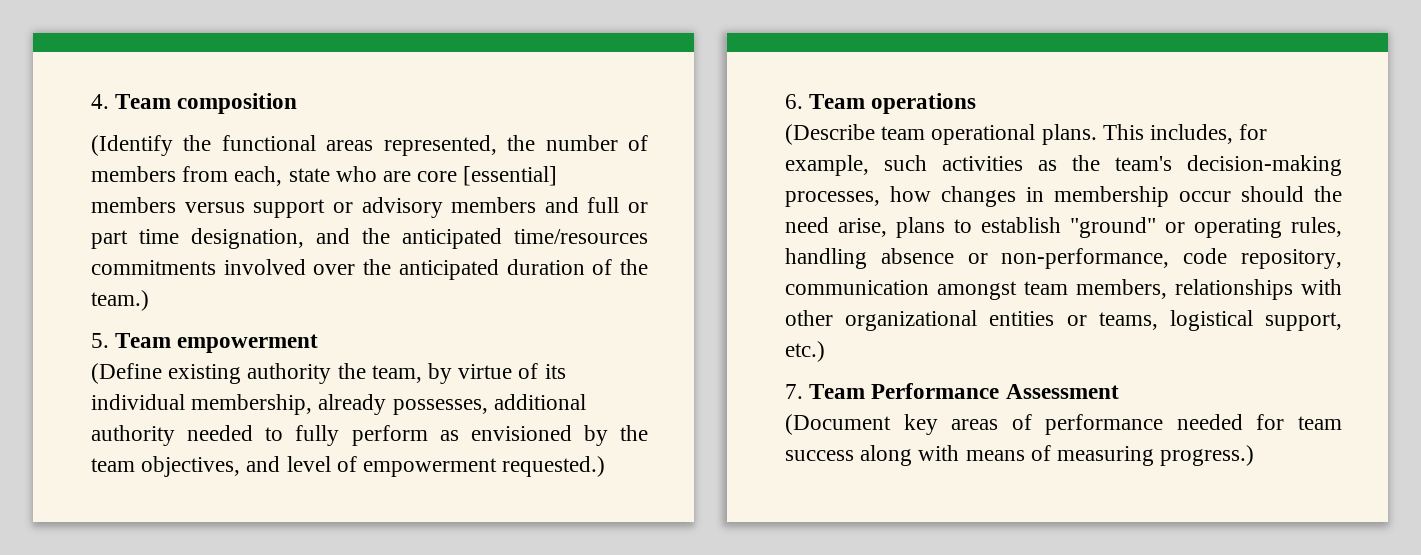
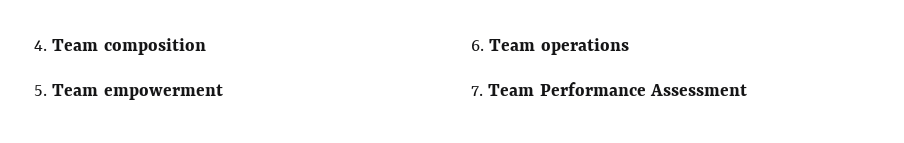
- (Identify the functional areas represented, the number of members from each, state who are core [essential] members versus support or advisory members and full or part time designation, and the anticipated time/resources commitments involved over the anticipated duration of the team.)
  5. Team empowerment
- (Define existing authority the team, by virtue of its individual membership, already possesses, additional authority needed to fully perform as envisioned by the team objectives, and level of empowerment requested.)
  6. Team operations
- (Describe team operational plans. This includes, for example, such activities as the team's decision-making processes, how changes in membership occur should the need arise, plans to establish "ground" or operating rules, handling absence or non-performance, code repository, communication amongst team members, relationships with other organizational entities or teams, logistical support, etc.)
  7. Team Performance Assessment
- (Document key areas of performance needed for team success along with means of measuring progress.)

